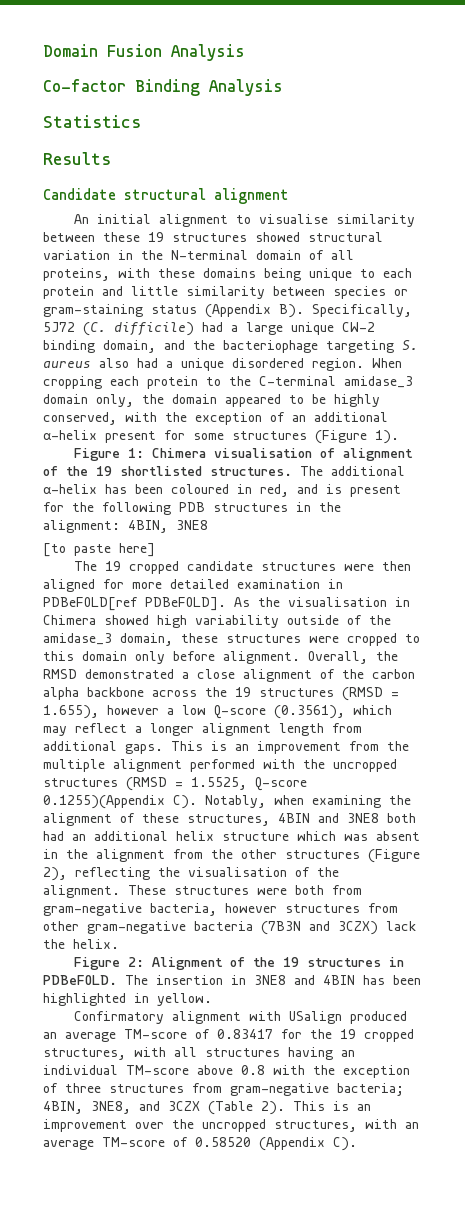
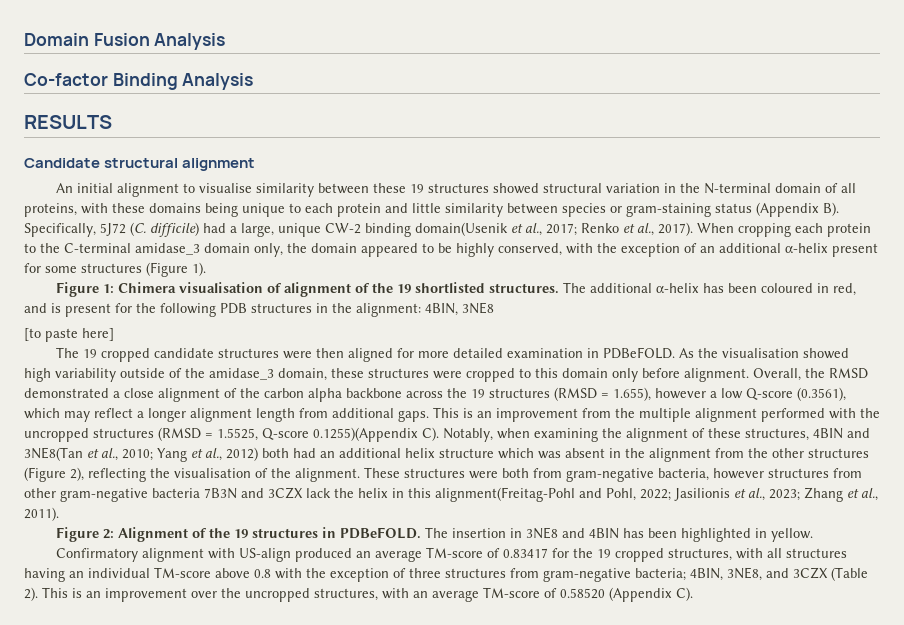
- Statistics
- Results
+ RESULTS
- An initial alignment to visualise similarity between these 19 structures showed structural variation in the N-terminal domain of all proteins, with these domains being unique to each protein and little similarity between species or gram-staining status (Appendix B). Specifically, 5J72 (C. difficile) had a large unique CW-2 binding domain, and the bacteriophage targeting S. aureus also had a unique disordered region.
+ An initial alignment to visualise similarity between these 19 structures showed structural variation in the N-terminal domain of all proteins, with these domains being unique to each protein and little similarity between species or gram-staining status (Appendix B). Specifically, 5J72 (C. difficile) had a large, unique CW-2 binding domain(Usenik et al., 2017; Renko et al., 2017).
- The 19 cropped candidate structures were then aligned for more detailed examination in PDBeFOLD[ref PDBeFOLD].
+ The 19 cropped candidate structures were then aligned for more detailed examination in PDBeFOLD.
- As the visualisation in Chimera showed high variability outside of the amidase_3 domain, these structures were cropped to this domain only before alignment.
+ As the visualisation showed high variability outside of the amidase_3 domain, these structures were cropped to this domain only before alignment.
- This is an improvement from the multiple alignment performed with the uncropped structures (RMSD = 1.5525, Q-score 0.1255)(Appendix C). Notably, when examining the alignment of these structures, 4BIN and 3NE8 both had an additional helix structure which was absent in the alignment from the other structures (Figure 2), reflecting the visualisation of the alignment.
+ This is an improvement from the multiple alignment performed with the uncropped structures (RMSD = 1.5525, Q-score 0.1255)(Appendix C). Notably, when examining the alignment of these structures, 4BIN and 3NE8(Tan et al., 2010; Yang et al., 2012) both had an additional helix structure which was absent in the alignment from the other structures (Figure 2), reflecting the visualisation of the alignment.
- These structures were both from gram-negative bacteria, however structures from other gram-negative bacteria (7B3N and 3CZX) lack the helix.
+ These structures were both from gram-negative bacteria, however structures from other gram-negative bacteria 7B3N and 3CZX lack the helix in this alignment(Freitag-Pohl and Pohl, 2022; Jasilionis et al., 2023; Zhang et al., 2011).
- Confirmatory alignment with USalign produced an average TM-score of 0.83417 for the 19 cropped structures, with all structures having an individual TM-score above 0.8 with the exception of three structures from gram-negative bacteria; 4BIN, 3NE8, and 3CZX (Table 2).
+ Confirmatory alignment with US-align produced an average TM-score of 0.83417 for the 19 cropped structures, with all structures having an individual TM-score above 0.8 with the exception of three structures from gram-negative bacteria; 4BIN, 3NE8, and 3CZX (Table 2).

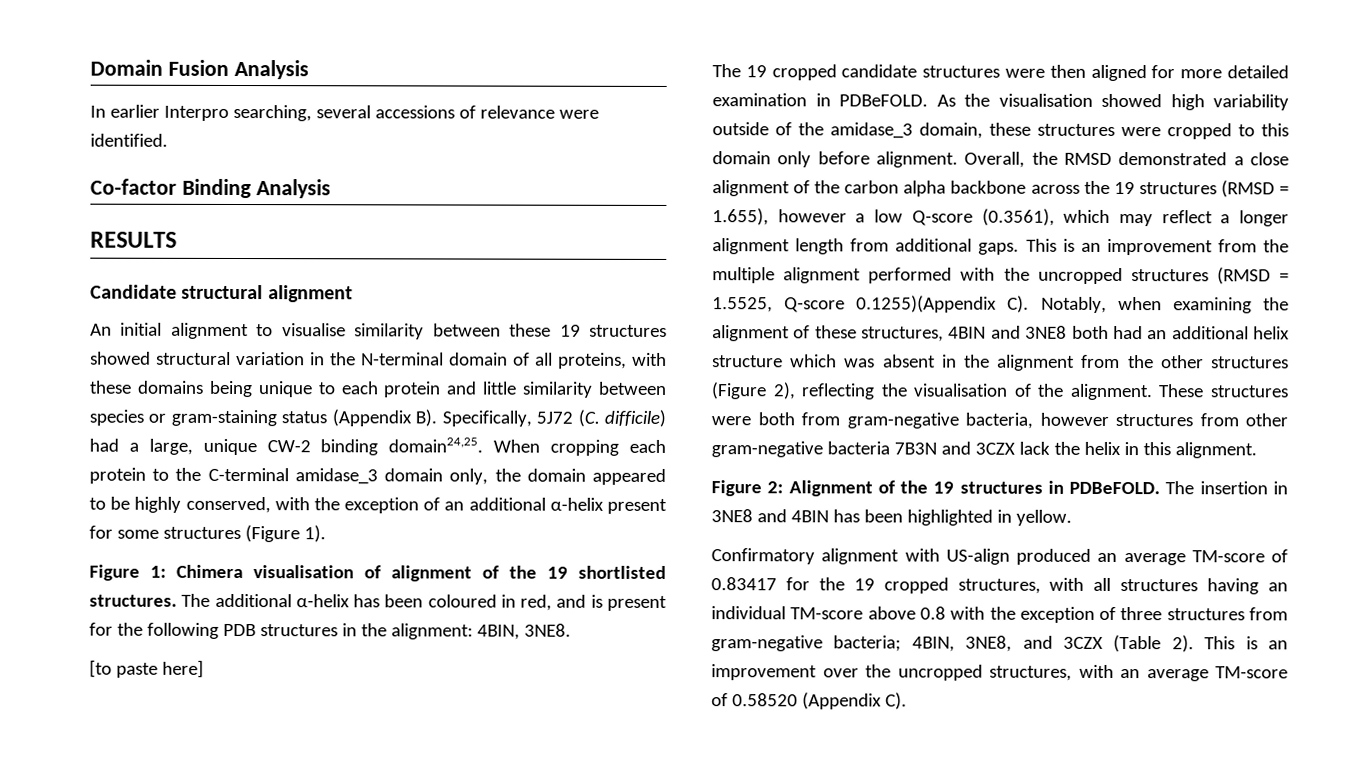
+ In earlier Interpro searching, several accessions of relevance were identified.
- An initial alignment to visualise similarity between these 19 structures showed structural variation in the N-terminal domain of all proteins, with these domains being unique to each protein and little similarity between species or gram-staining status (Appendix B). Specifically, 5J72 (C. difficile) had a large, unique CW-2 binding domain(Usenik et al., 2017; Renko et al., 2017).
+ An initial alignment to visualise similarity between these 19 structures showed structural variation in the N-terminal domain of all proteins, with these domains being unique to each protein and little similarity between species or gram-staining status (Appendix B). Specifically, 5J72 (C. difficile) had a large, unique CW-2 binding domain24,25.
- The additional α-helix has been coloured in red, and is present for the following PDB structures in the alignment: 4BIN, 3NE8
+ The additional α-helix has been coloured in red, and is present for the following PDB structures in the alignment: 4BIN, 3NE8.
- This is an improvement from the multiple alignment performed with the uncropped structures (RMSD = 1.5525, Q-score 0.1255)(Appendix C). Notably, when examining the alignment of these structures, 4BIN and 3NE8(Tan et al., 2010; Yang et al., 2012) both had an additional helix structure which was absent in the alignment from the other structures (Figure 2), reflecting the visualisation of the alignment.
+ This is an improvement from the multiple alignment performed with the uncropped structures (RMSD = 1.5525, Q-score 0.1255)(Appendix C). Notably, when examining the alignment of these structures, 4BIN and 3NE8 both had an additional helix structure which was absent in the alignment from the other structures (Figure 2), reflecting the visualisation of the alignment.
- These structures were both from gram-negative bacteria, however structures from other gram-negative bacteria 7B3N and 3CZX lack the helix in this alignment(Freitag-Pohl and Pohl, 2022; Jasilionis et al., 2023; Zhang et al., 2011).
+ These structures were both from gram-negative bacteria, however structures from other gram-negative bacteria 7B3N and 3CZX lack the helix in this alignment.

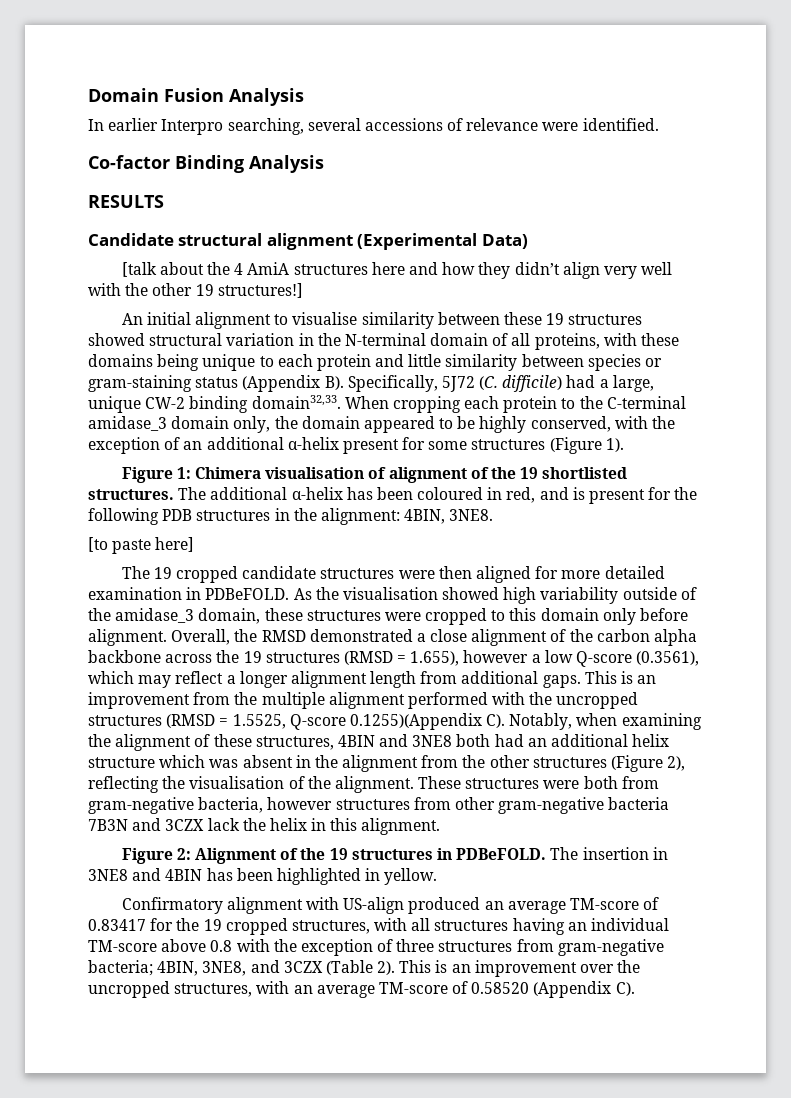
- Candidate structural alignment
+ Candidate structural alignment (Experimental Data)
+ [talk about the 4 AmiA structures here and how they didn’t align very well with the other 19 structures!]
- An initial alignment to visualise similarity between these 19 structures showed structural variation in the N-terminal domain of all proteins, with these domains being unique to each protein and little similarity between species or gram-staining status (Appendix B). Specifically, 5J72 (C. difficile) had a large, unique CW-2 binding domain24,25.
+ An initial alignment to visualise similarity between these 19 structures showed structural variation in the N-terminal domain of all proteins, with these domains being unique to each protein and little similarity between species or gram-staining status (Appendix B). Specifically, 5J72 (C. difficile) had a large, unique CW-2 binding domain32,33.

